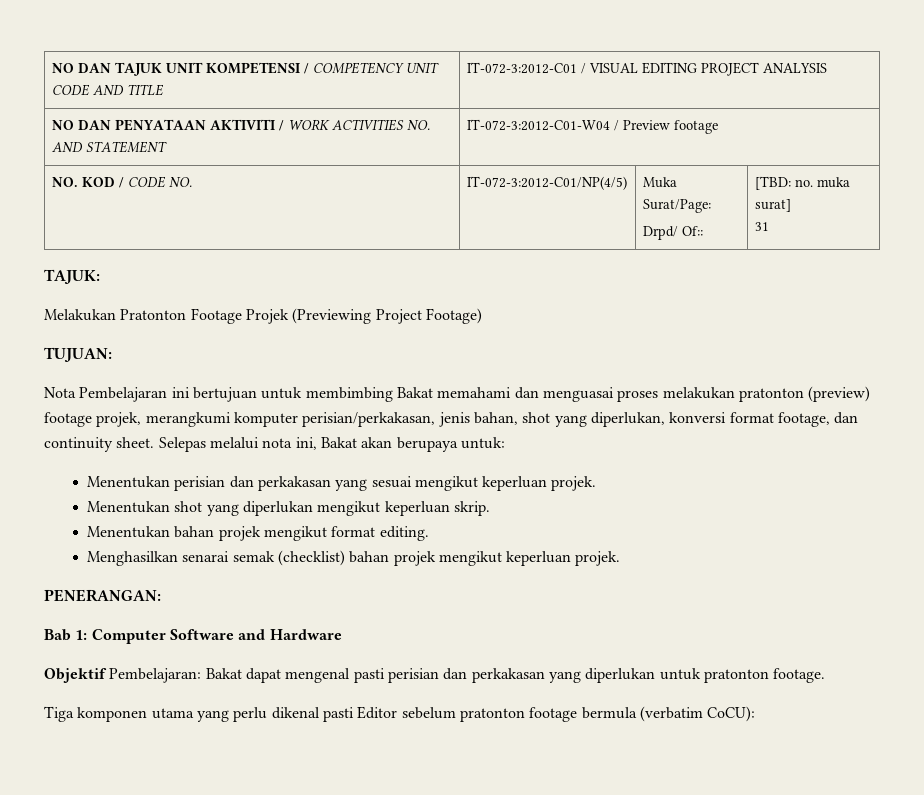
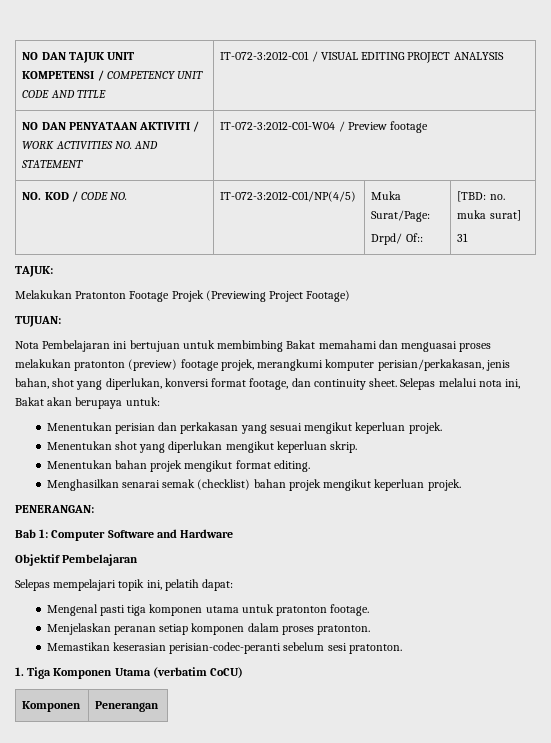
- Objektif Pembelajaran: Bakat dapat mengenal pasti perisian dan perkakasan yang diperlukan untuk pratonton footage.
- Tiga komponen utama yang perlu dikenal pasti Editor sebelum pratonton footage bermula (verbatim CoCU):
+ Objektif Pembelajaran
+ Selepas mempelajari topik ini, pelatih dapat:
+ Mengenal pasti tiga komponen utama untuk pratonton footage.
+ Menjelaskan peranan setiap komponen dalam proses pratonton.
+ Memastikan keserasian perisian-codec-peranti sebelum sesi pratonton.
+ 1. Tiga Komponen Utama (verbatim CoCU)
+ Komponen | Penerangan

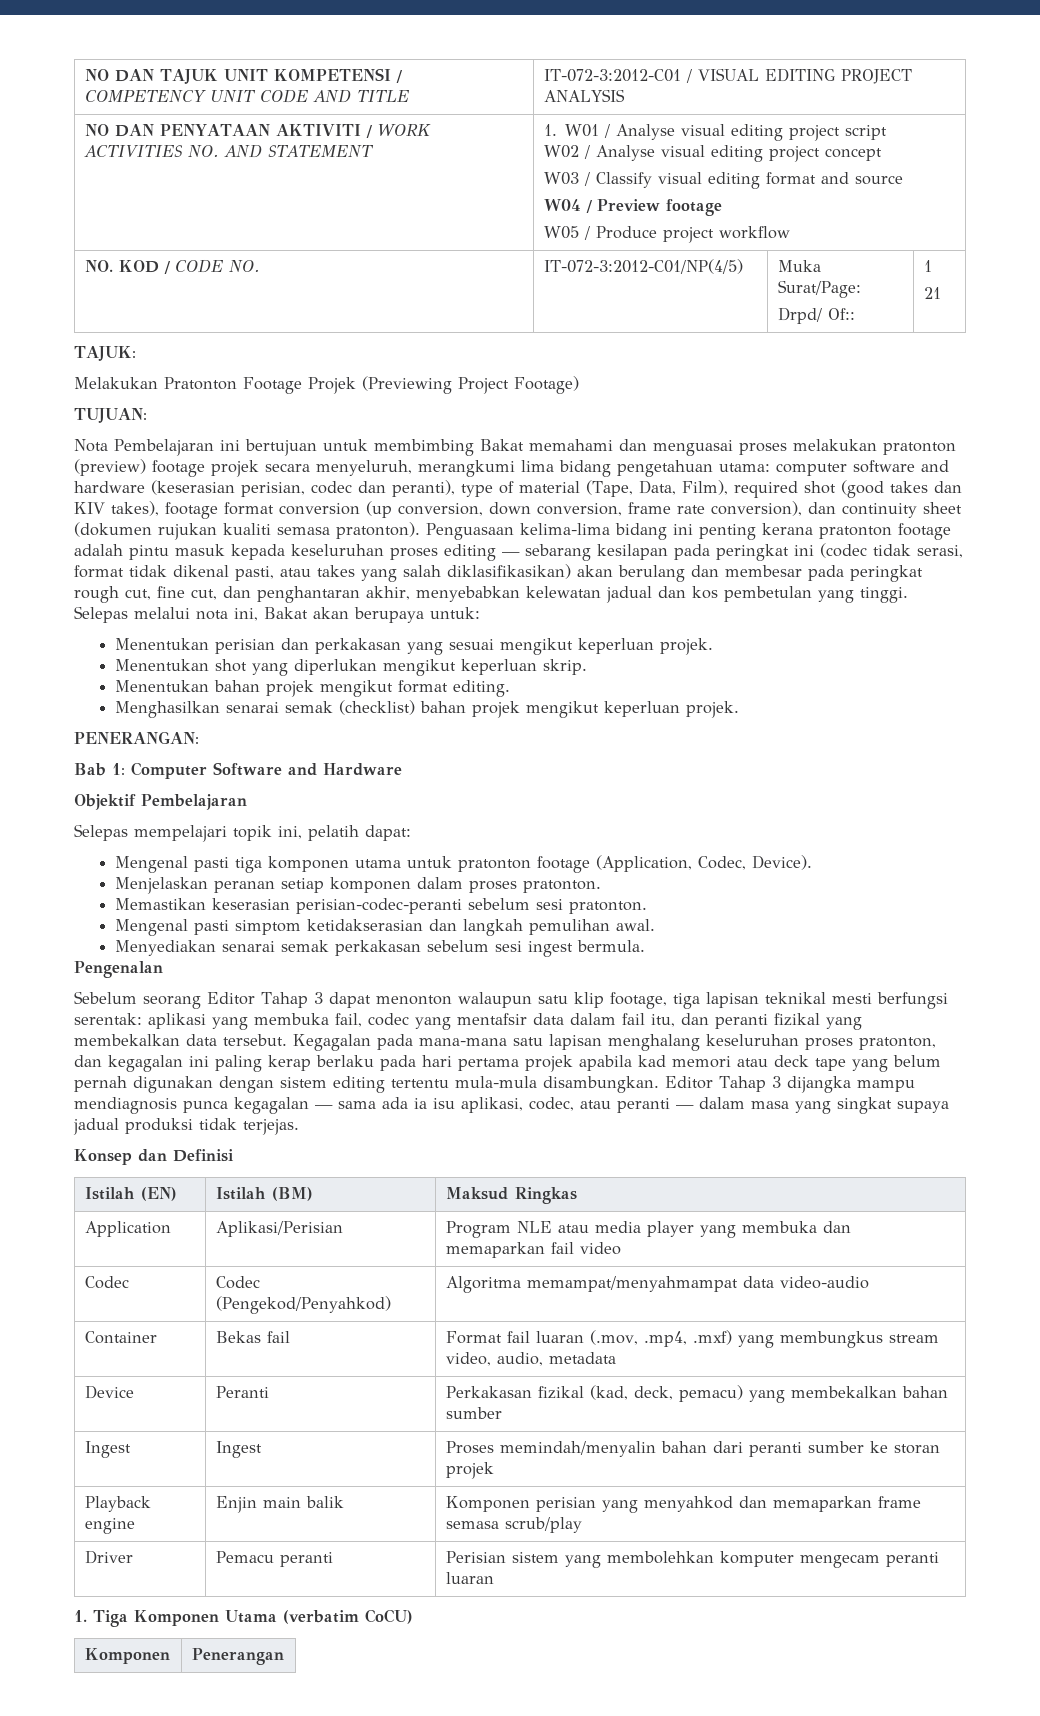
- IT-072-3:2012-C01-W04 / Preview footage
+ 1. W01 / Analyse visual editing project script
+ W02 / Analyse visual editing project concept
+ W03 / Classify visual editing format and source
+ W04 / Preview footage
+ W05 / Produce project workflow
  NO. KOD / CODE NO. | IT-072-3:2012-C01/NP(4/5) | Muka Surat/Page:
- Drpd/ Of:: | [TBD: no. muka surat]
- 31
+ Drpd/ Of:: | 1
+ 21
- Nota Pembelajaran ini bertujuan untuk membimbing Bakat memahami dan menguasai proses melakukan pratonton (preview) footage projek, merangkumi komputer perisian/perkakasan, jenis bahan, shot yang diperlukan, konversi format footage, dan continuity sheet.
+ Nota Pembelajaran ini bertujuan untuk membimbing Bakat memahami dan menguasai proses melakukan pratonton (preview) footage projek secara menyeluruh, merangkumi lima bidang pengetahuan utama: computer software and hardware (keserasian perisian, codec dan peranti), type of material (Tape, Data, Film), required shot (good takes dan KIV takes), footage format conversion (up conversion, down conversion, frame rate conversion), dan continuity sheet (dokumen rujukan kualiti semasa pratonton). Penguasaan kelima-lima bidang ini penting kerana pratonton footage adalah pintu masuk kepada keseluruhan proses editing — sebarang kesilapan pada peringkat ini (codec tidak serasi, format tidak dikenal pasti, atau takes yang salah diklasifikasikan) akan berulang dan membesar pada peringkat rough cut, fine cut, dan penghantaran akhir, menyebabkan kelewatan jadual dan kos pembetulan yang tinggi.
- Mengenal pasti tiga komponen utama untuk pratonton footage.
+ Mengenal pasti tiga komponen utama untuk pratonton footage (Application, Codec, Device).
+ Mengenal pasti simptom ketidakserasian dan langkah pemulihan awal.
+ Menyediakan senarai semak perkakasan sebelum sesi ingest bermula.
+ Pengenalan
+ Sebelum seorang Editor Tahap 3 dapat menonton walaupun satu klip footage, tiga lapisan teknikal mesti berfungsi serentak: aplikasi yang membuka fail, codec yang mentafsir data dalam fail itu, dan peranti fizikal yang membekalkan data tersebut. Kegagalan pada mana-mana satu lapisan menghalang keseluruhan proses pratonton, dan kegagalan ini paling kerap berlaku pada hari pertama projek apabila kad memori atau deck tape yang belum pernah digunakan dengan sistem editing tertentu mula-mula disambungkan. Editor Tahap 3 dijangka mampu mendiagnosis punca kegagalan — sama ada ia isu aplikasi, codec, atau peranti — dalam masa yang singkat supaya jadual produksi tidak terjejas.
+ Konsep dan Definisi
+ Istilah (EN) | Istilah (BM) | Maksud Ringkas
+ Application | Aplikasi/Perisian | Program NLE atau media player yang membuka dan memaparkan fail video
+ Codec | Codec (Pengekod/Penyahkod) | Algoritma memampat/menyahmampat data video-audio
+ Container | Bekas fail | Format fail luaran (.mov, .mp4, .mxf) yang membungkus stream video, audio, metadata
+ Device | Peranti | Perkakasan fizikal (kad, deck, pemacu) yang membekalkan bahan sumber
+ Ingest | Ingest | Proses memindah/menyalin bahan dari peranti sumber ke storan projek
+ Playback engine | Enjin main balik | Komponen perisian yang menyahkod dan memaparkan frame semasa scrub/play
+ Driver | Pemacu peranti | Perisian sistem yang membolehkan komputer mengecam peranti luaran

